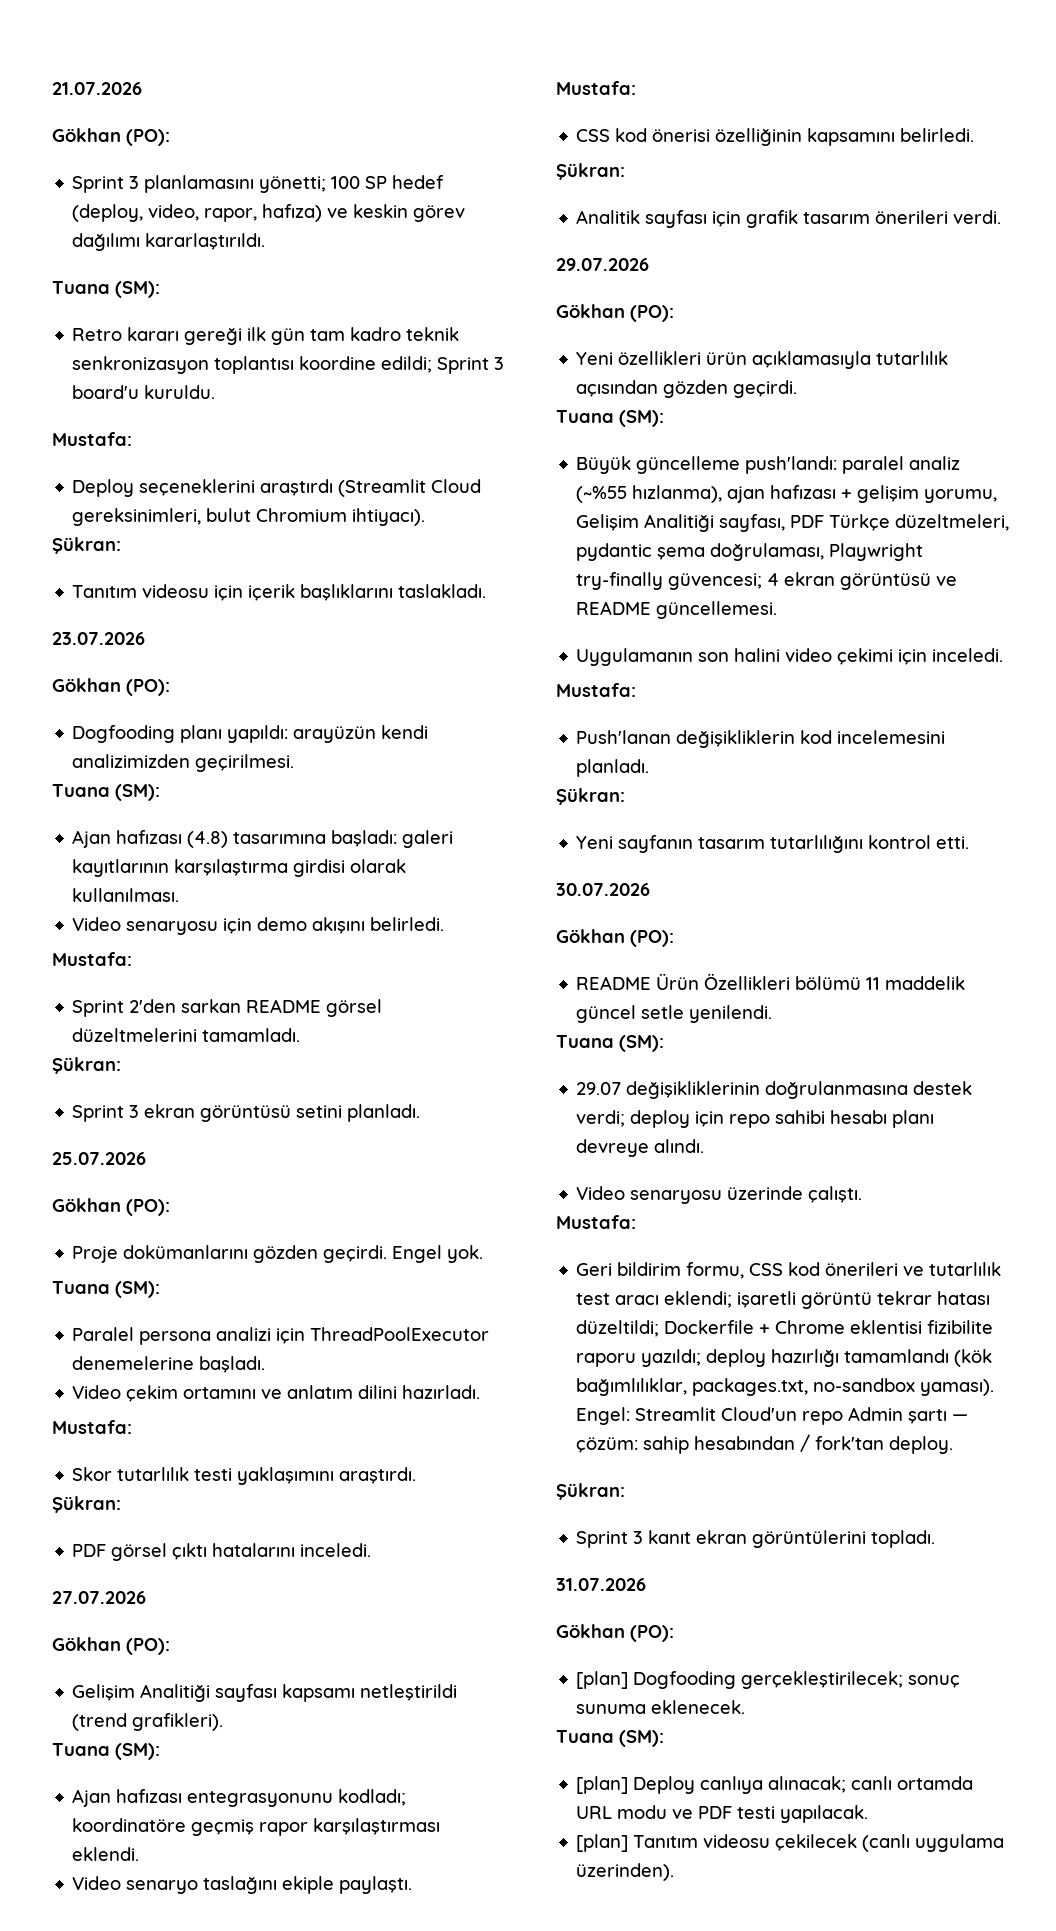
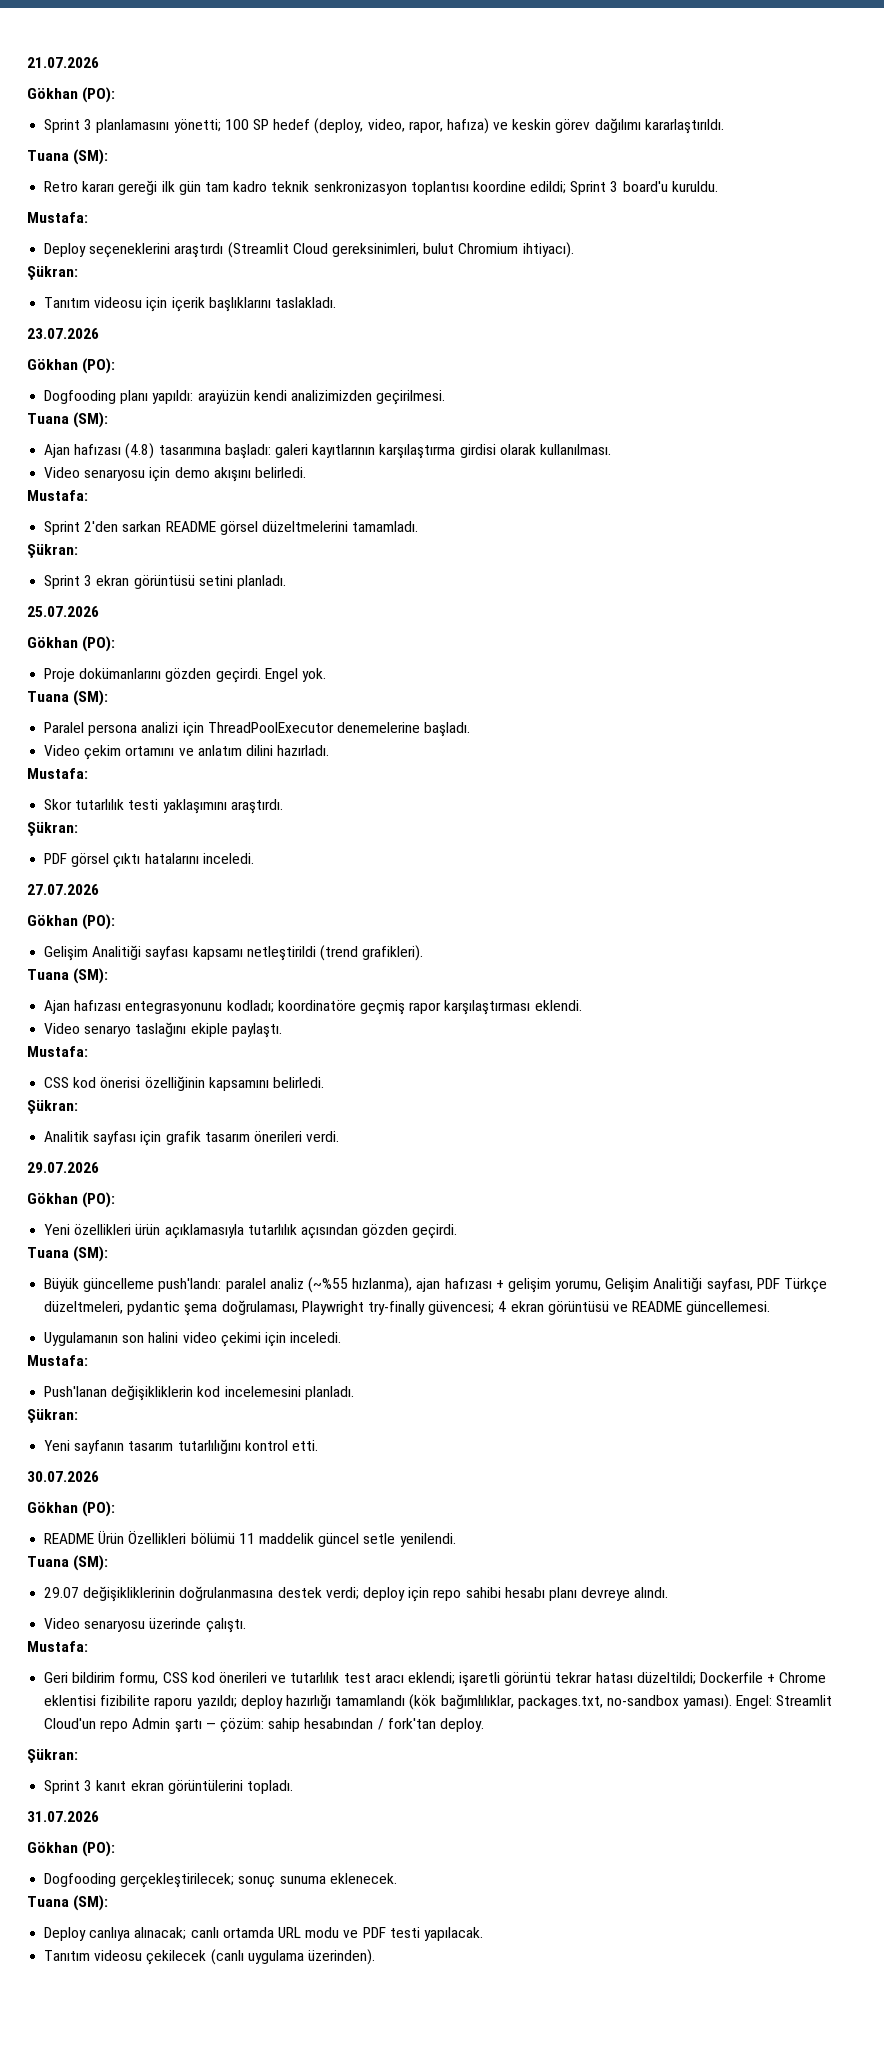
- [plan] Dogfooding gerçekleştirilecek; sonuç sunuma eklenecek.
+ Dogfooding gerçekleştirilecek; sonuç sunuma eklenecek.
- [plan] Deploy canlıya alınacak; canlı ortamda URL modu ve PDF testi yapılacak.
+ Deploy canlıya alınacak; canlı ortamda URL modu ve PDF testi yapılacak.
- [plan] Tanıtım videosu çekilecek (canlı uygulama üzerinden).
+ Tanıtım videosu çekilecek (canlı uygulama üzerinden).

